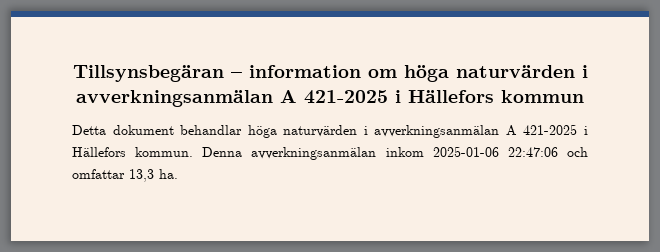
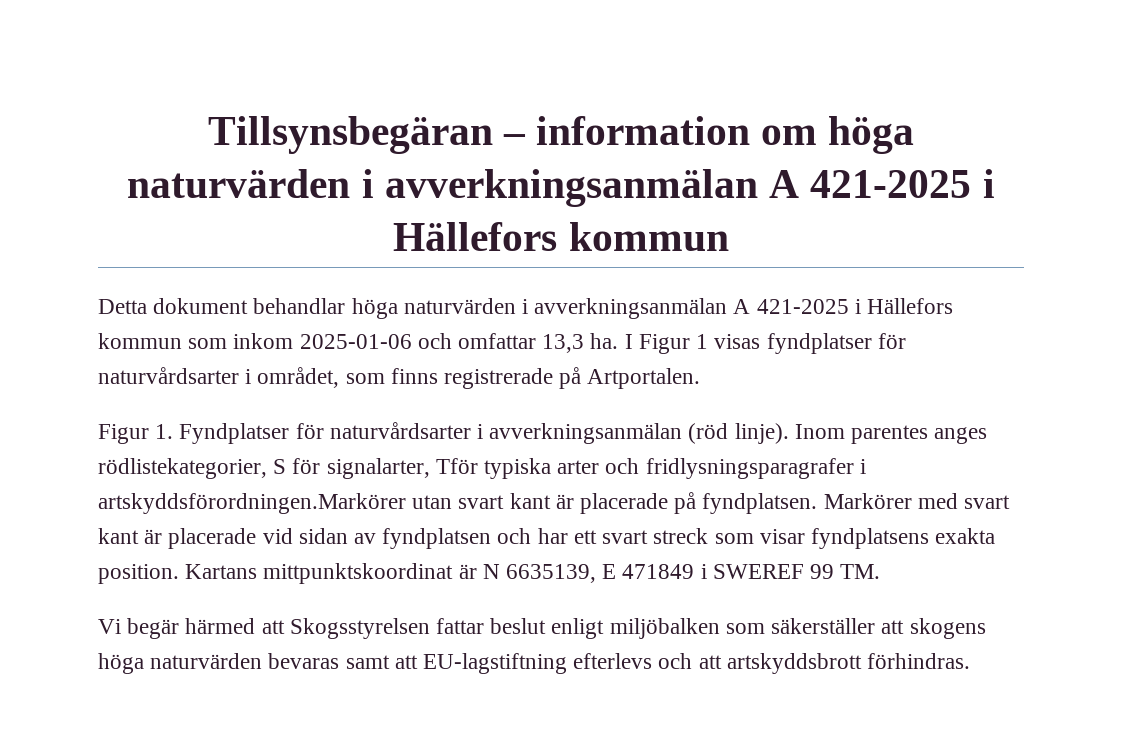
- Detta dokument behandlar höga naturvärden i avverkningsanmälan A 421-2025 i Hällefors kommun. Denna avverkningsanmälan inkom 2025-01-06 22:47:06 och omfattar 13,3 ha.
+ Detta dokument behandlar höga naturvärden i avverkningsanmälan A 421-2025 i Hällefors kommun som inkom 2025-01-06 och omfattar 13,3 ha.
+ I Figur 1 visas fyndplatser för naturvårdsarter i området, som finns registrerade på Artportalen.
+ Figur 1. Fyndplatser för naturvårdsarter i avverkningsanmälan (röd linje). Inom parentes anges rödlistekategorier, S för signalarter, Tför typiska arter och fridlysningsparagrafer i artskyddsförordningen.Markörer utan svart kant är placerade på fyndplatsen. Markörer med svart kant är placerade vid sidan av fyndplatsen och har ett svart streck som visar fyndplatsens exakta position. Kartans mittpunktskoordinat är N 6635139, E 471849 i SWEREF 99 TM.
+ Vi begär härmed att Skogsstyrelsen fattar beslut enligt miljöbalken som säkerställer att skogens höga naturvärden bevaras samt att EU-lagstiftning efterlevs och att artskyddsbrott förhindras.

